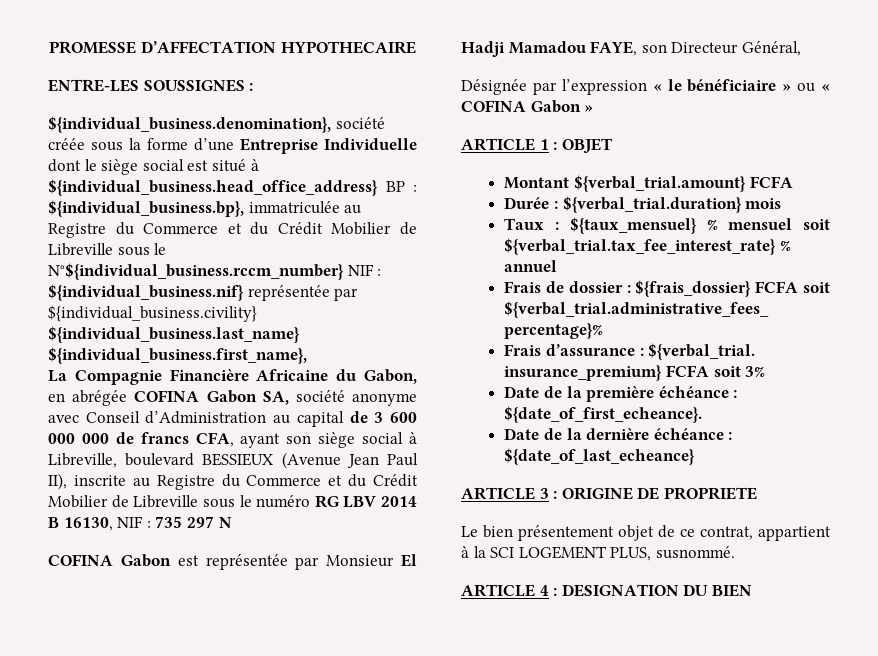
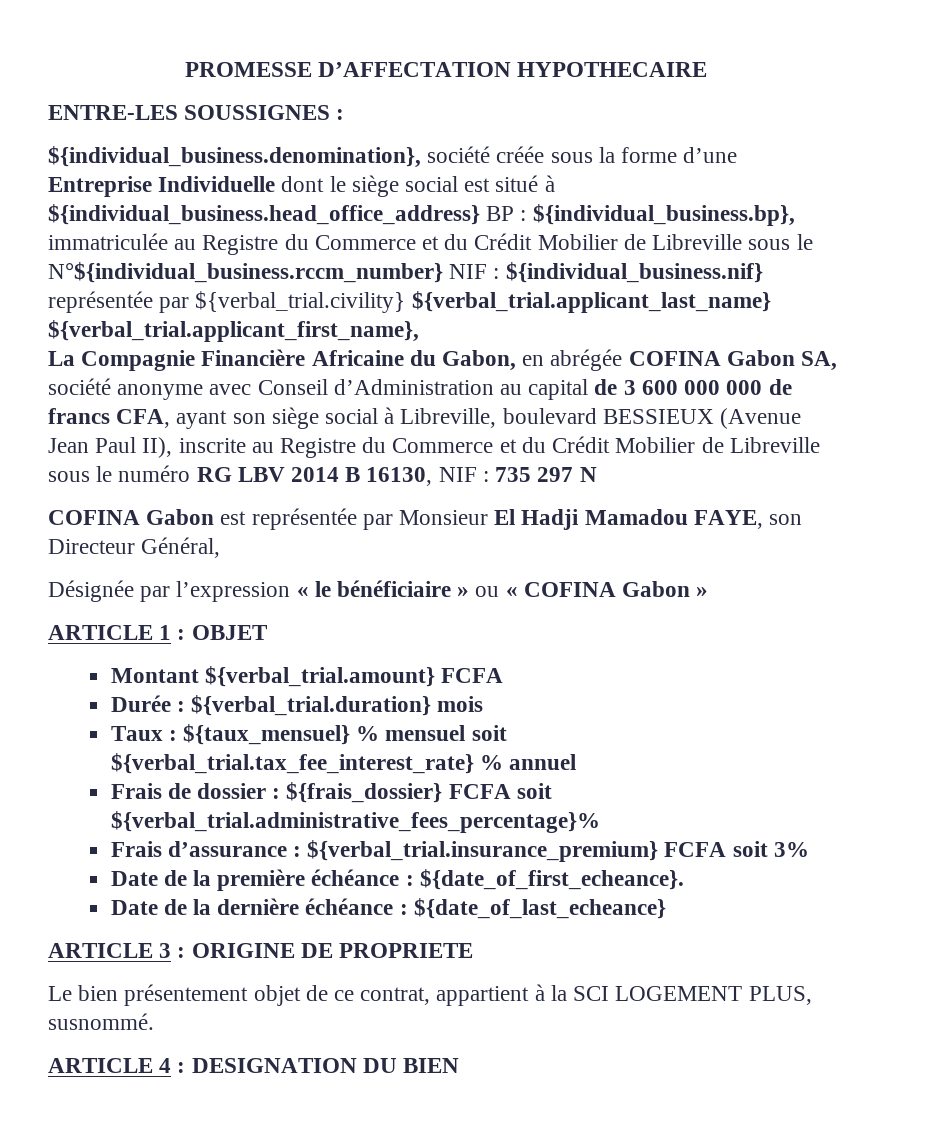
- ${individual_business.denomination}, société créée sous la forme d’une Entreprise Individuelle dont le siège social est situé à ${individual_business.head_office_address} BP : ${individual_business.bp}, immatriculée au Registre du Commerce et du Crédit Mobilier de Libreville sous le N°${individual_business.rccm_number} NIF : ${individual_business.nif} représentée par ${individual_business.civility} ${individual_business.last_name} ${individual_business.first_name},
+ ${individual_business.denomination}, société créée sous la forme d’une Entreprise Individuelle dont le siège social est situé à ${individual_business.head_office_address} BP : ${individual_business.bp}, immatriculée au Registre du Commerce et du Crédit Mobilier de Libreville sous le N°${individual_business.rccm_number} NIF : ${individual_business.nif} représentée par ${verbal_trial.civility} ${verbal_trial.applicant_last_name} ${verbal_trial.applicant_first_name},
- Frais d’assurance : ${verbal_trial. insurance_premium} FCFA soit 3%
+ Frais d’assurance : ${verbal_trial.insurance_premium} FCFA soit 3%

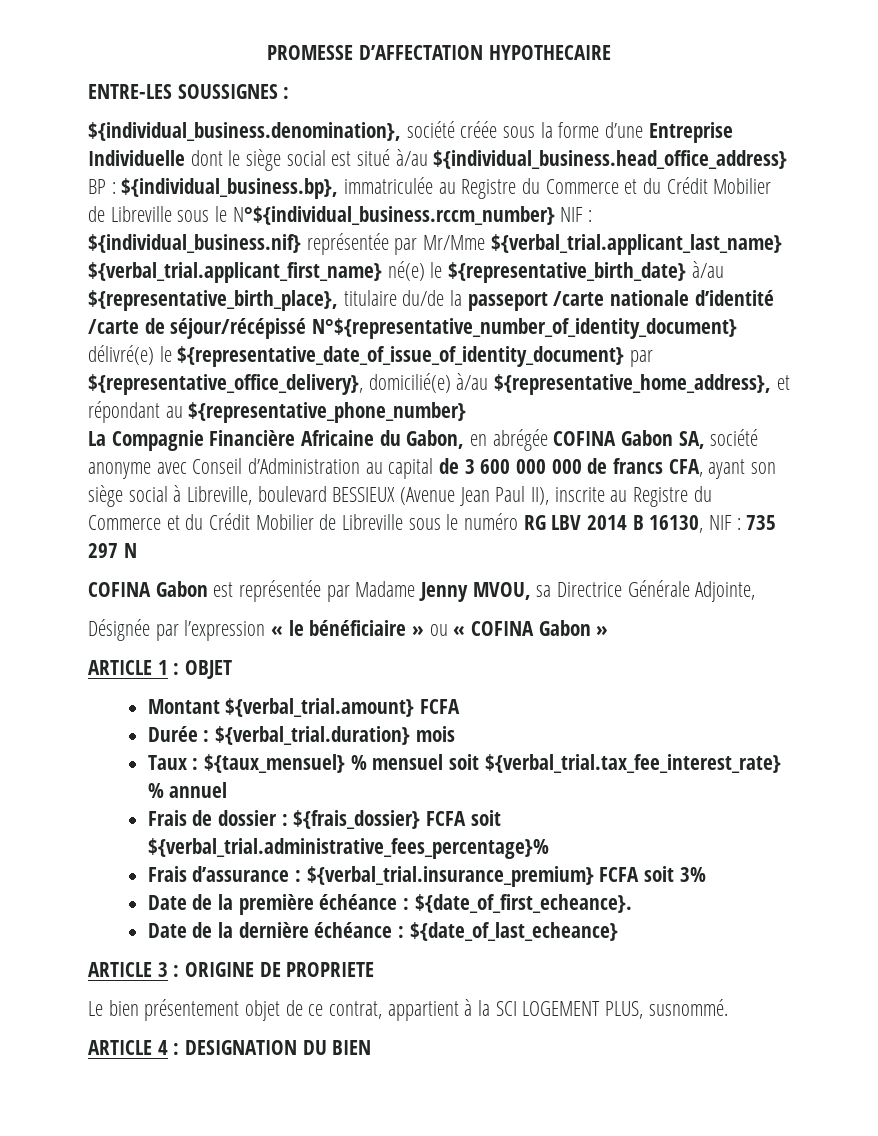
- ${individual_business.denomination}, société créée sous la forme d’une Entreprise Individuelle dont le siège social est situé à ${individual_business.head_office_address} BP : ${individual_business.bp}, immatriculée au Registre du Commerce et du Crédit Mobilier de Libreville sous le N°${individual_business.rccm_number} NIF : ${individual_business.nif} représentée par ${verbal_trial.civility} ${verbal_trial.applicant_last_name} ${verbal_trial.applicant_first_name},
+ ${individual_business.denomination}, société créée sous la forme d’une Entreprise Individuelle dont le siège social est situé à/au ${individual_business.head_office_address} BP : ${individual_business.bp}, immatriculée au Registre du Commerce et du Crédit Mobilier de Libreville sous le N°${individual_business.rccm_number} NIF : ${individual_business.nif} représentée par Mr/Mme ${verbal_trial.applicant_last_name} ${verbal_trial.applicant_first_name} né(e) le ${representative_birth_date} à/au ${representative_birth_place}, titulaire du/de la passeport /carte nationale d’identité /carte de séjour/récépissé N°${representative_number_of_identity_document} délivré(e) le ${representative_date_of_issue_of_identity_document} par ${representative_office_delivery}, domicilié(e) à/au ${representative_home_address}, et répondant au ${representative_phone_number}
- COFINA Gabon est représentée par Monsieur El Hadji Mamadou FAYE, son Directeur Général,
+ COFINA Gabon est représentée par Madame Jenny MVOU, sa Directrice Générale Adjointe,

